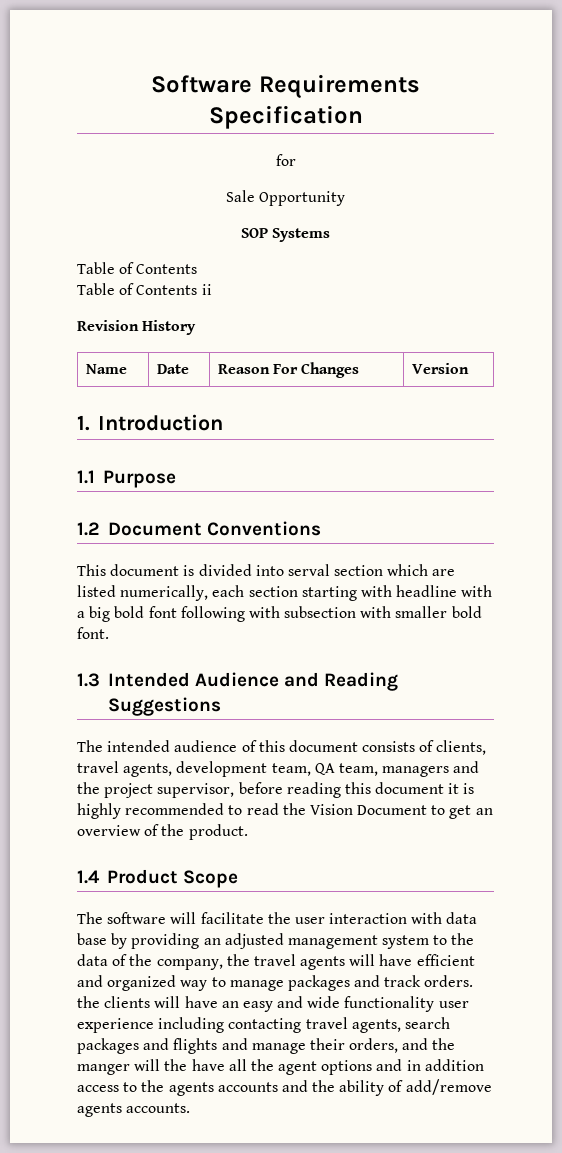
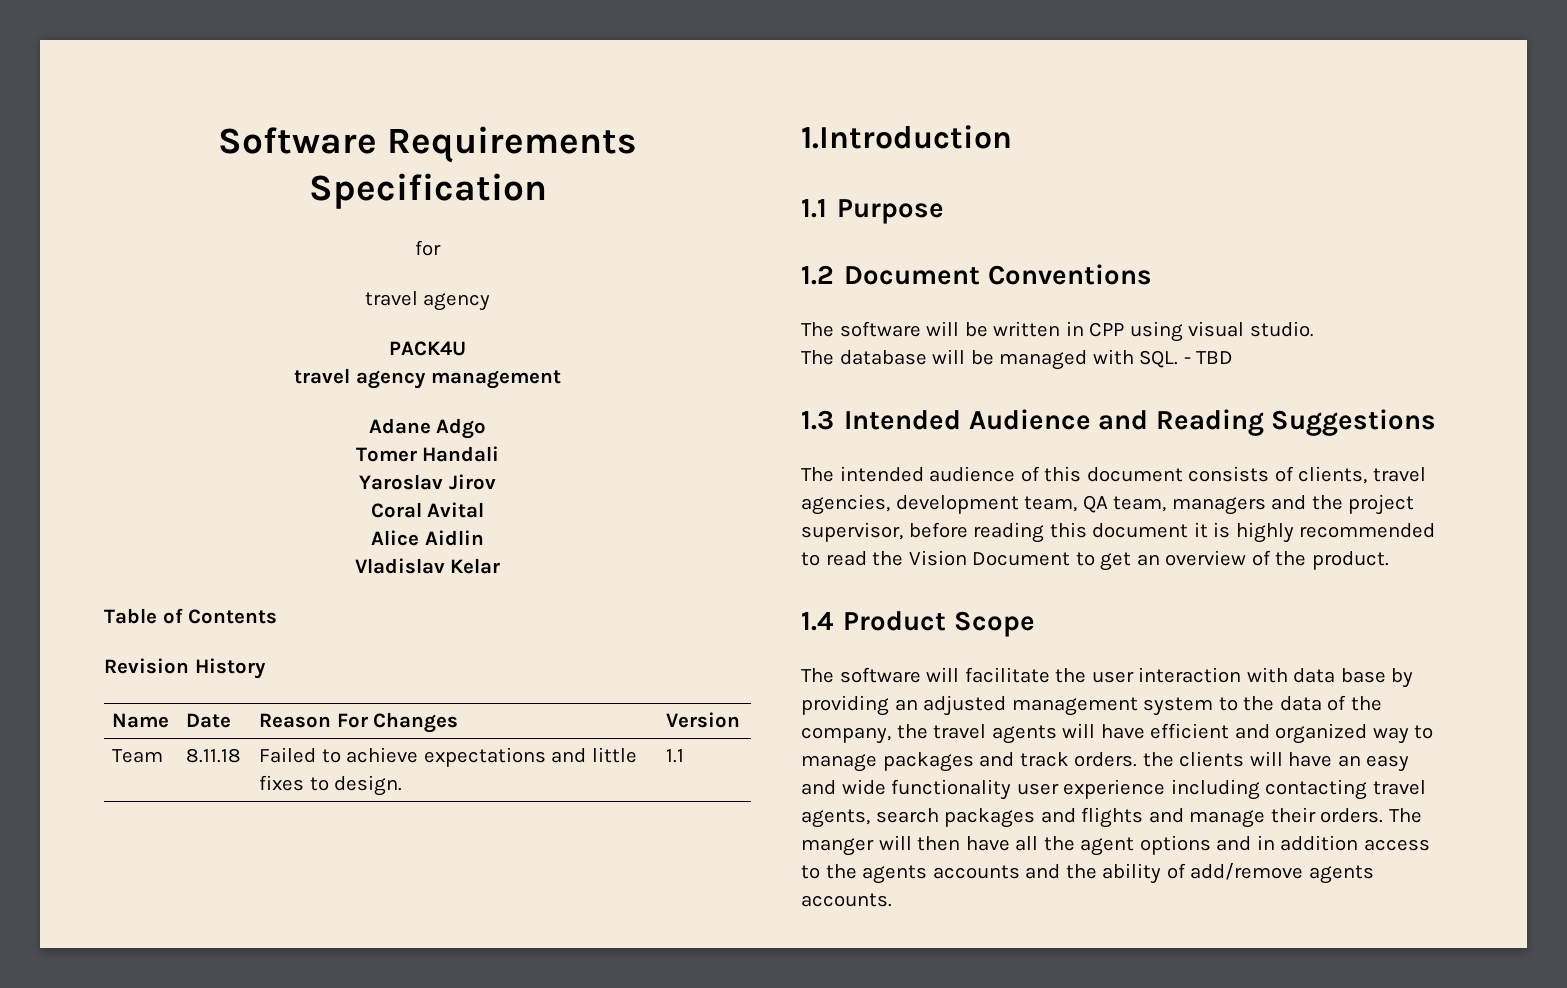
  for
- Sale Opportunity
- SOP Systems
+ travel agency
+ PACK4U
+ travel agency management
+ Adane Adgo
+ Tomer Handali
+ Yaroslav Jirov
+ Coral Avital
+ Alice Aidlin
+ Vladislav Kelar
  Table of Contents
- Table of Contents ii
- 1. Introduction
+ Team | 8.11.18 | Failed to achieve expectations and little fixes to design. | 1.1
+ 1.Introduction
- This document is divided into serval section which are listed numerically, each section starting with headline with a big bold font following with subsection with smaller bold font.
+ The software will be written in CPP using visual studio.
+ The database will be managed with SQL. - TBD
- The intended audience of this document consists of clients, travel agents, development team, QA team, managers and the project supervisor, before reading this document it is highly recommended to read the Vision Document to get an overview of the product.
+ The intended audience of this document consists of clients, travel agencies, development team, QA team, managers and the project supervisor, before reading this document it is highly recommended to read the Vision Document to get an overview of the product.
- The software will facilitate the user interaction with data base by providing an adjusted management system to the data of the company, the travel agents will have efficient and organized way to manage packages and track orders. the clients will have an easy and wide functionality user experience including contacting travel agents, search packages and flights and manage their orders, and the manger will the have all the agent options and in addition access to the agents accounts and the ability of add/remove agents accounts.
+ The software will facilitate the user interaction with data base by providing an adjusted management system to the data of the company, the travel agents will have efficient and organized way to manage packages and track orders. the clients will have an easy and wide functionality user experience including contacting travel agents, search packages and flights and manage their orders. The manger will then have all the agent options and in addition access to the agents accounts and the ability of add/remove agents accounts.

